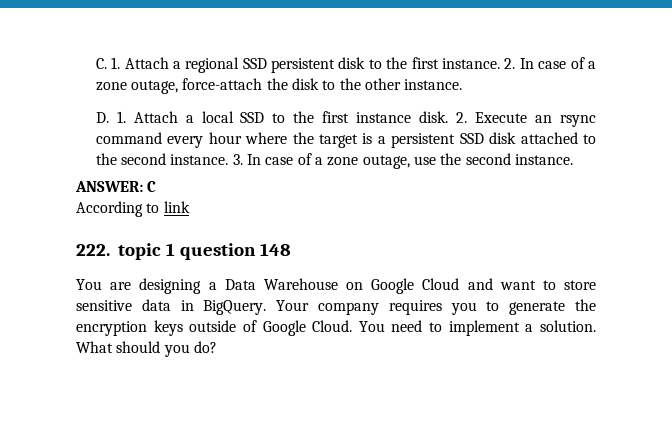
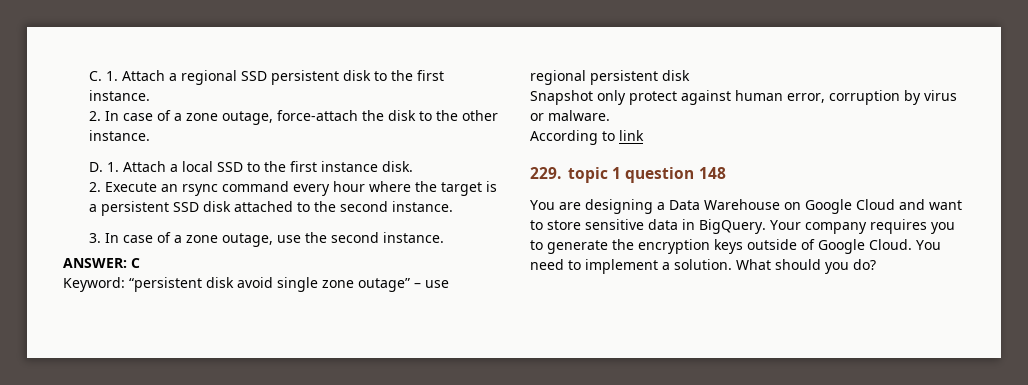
- C. 1. Attach a regional SSD persistent disk to the first instance. 2. In case of a zone outage, force-attach the disk to the other instance.
+ C. 1. Attach a regional SSD persistent disk to the first instance.
+ 2. In case of a zone outage, force-attach the disk to the other instance.
- D. 1. Attach a local SSD to the first instance disk. 2. Execute an rsync command every hour where the target is a persistent SSD disk attached to the second instance. 3. In case of a zone outage, use the second instance.
+ D. 1. Attach a local SSD to the first instance disk.
+ 2. Execute an rsync command every hour where the target is a persistent SSD disk attached to the second instance.
+ 3. In case of a zone outage, use the second instance.
+ Keyword: “persistent disk avoid single zone outage” – use regional persistent disk
+ Snapshot only protect against human error, corruption by virus or malware.
- 222. topic 1 question 148
+ 229. topic 1 question 148

